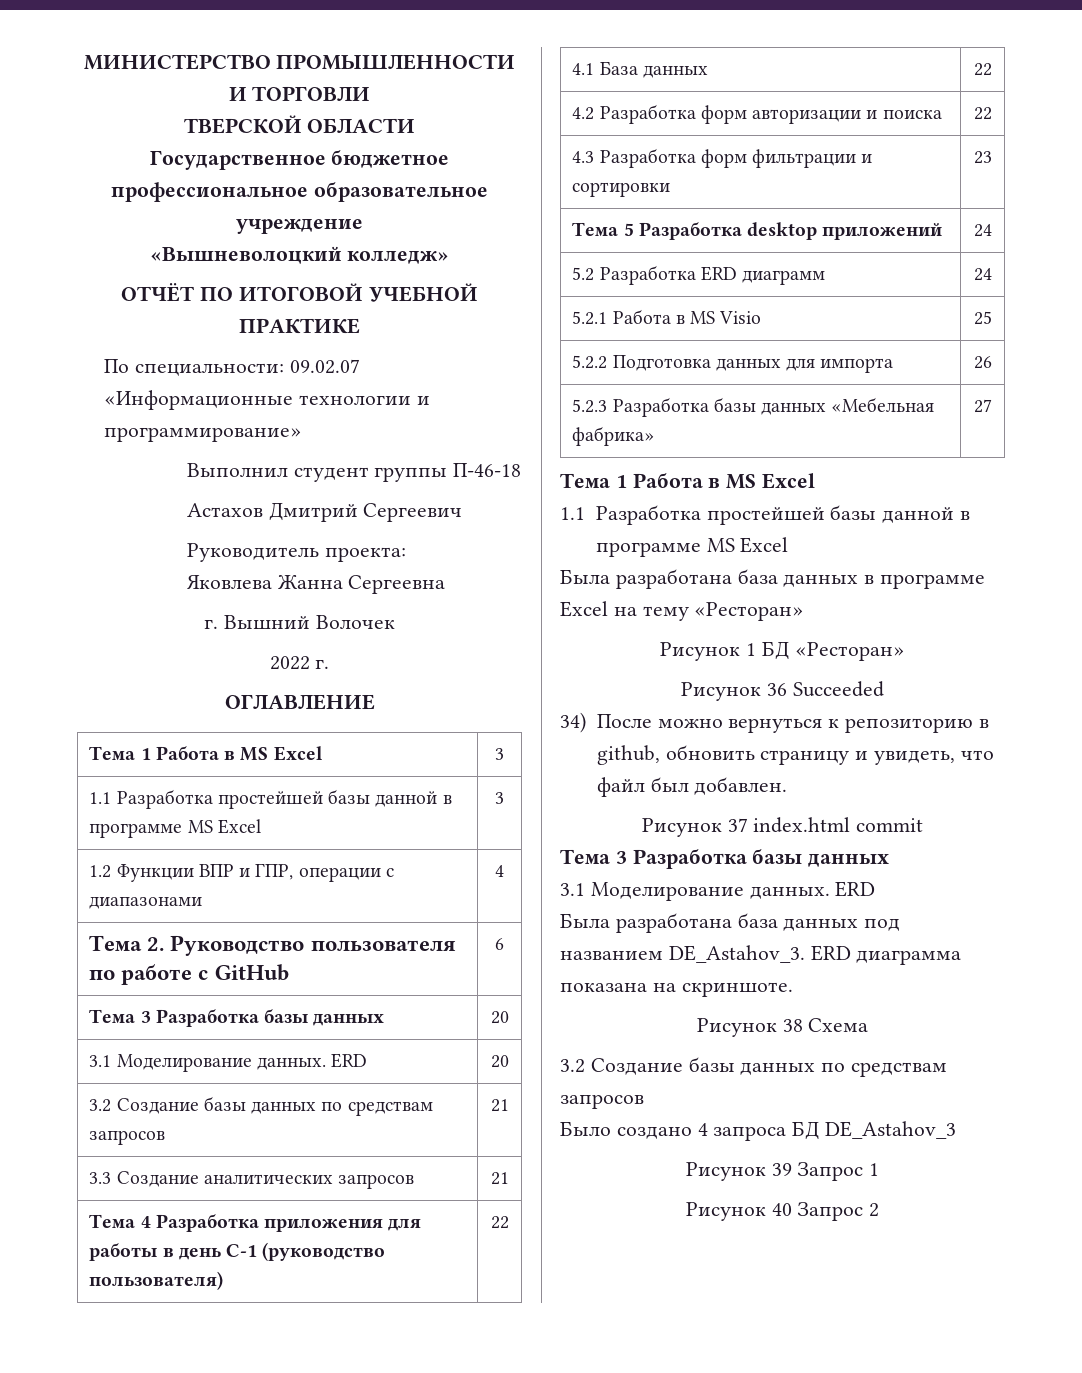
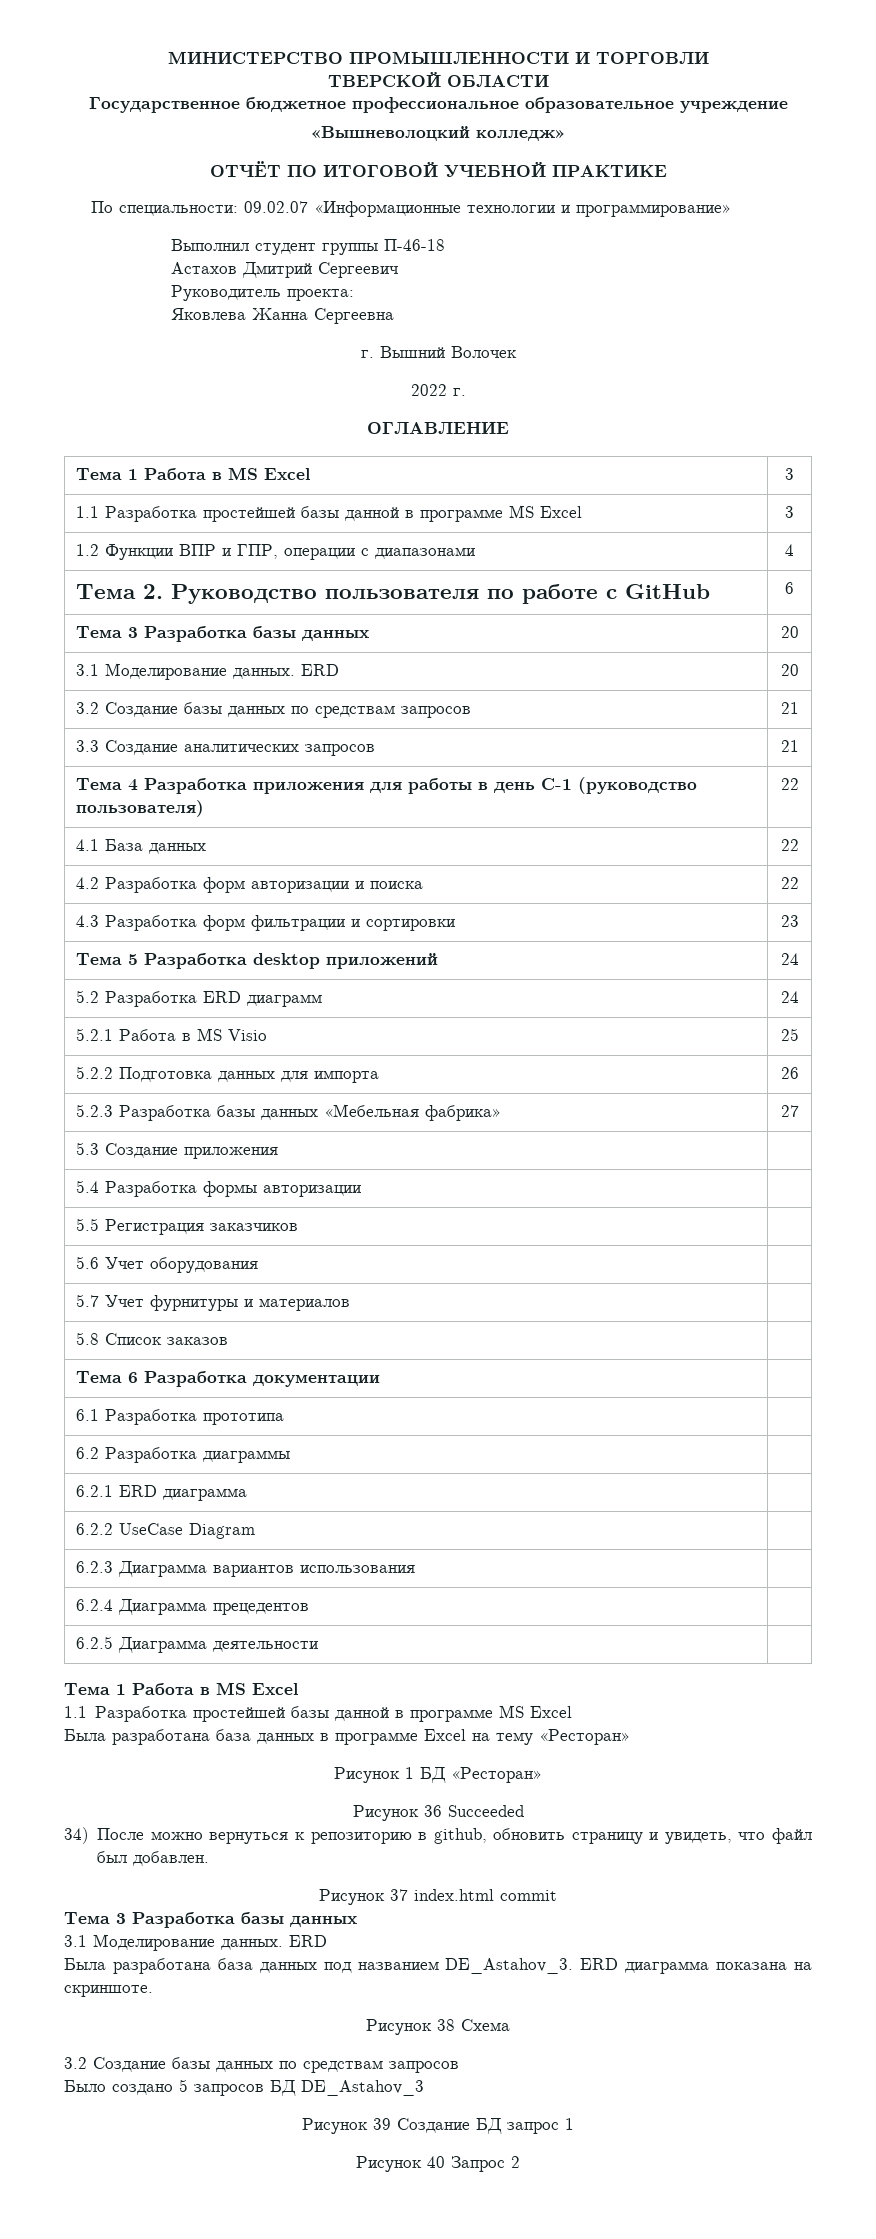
+ 5.3 Создание приложения |
+ 5.4 Разработка формы авторизации |
+ 5.5 Регистрация заказчиков |
+ 5.6 Учет оборудования |
+ 5.7 Учет фурнитуры и материалов |
+ 5.8 Список заказов |
+ Тема 6 Разработка документации |
+ 6.1 Разработка прототипа |
+ 6.2 Разработка диаграммы |
+ 6.2.1 ERD диаграмма |
+ 6.2.2 UseCase Diagram |
+ 6.2.3 Диаграмма вариантов использования |
+ 6.2.4 Диаграмма прецедентов |
+ 6.2.5 Диаграмма деятельности |
- Было создано 4 запроса БД DE_Astahov_3
+ Было создано 5 запросов БД DE_Astahov_3
- Рисунок 39 Запрос 1
+ Рисунок 39 Создание БД запрос 1

